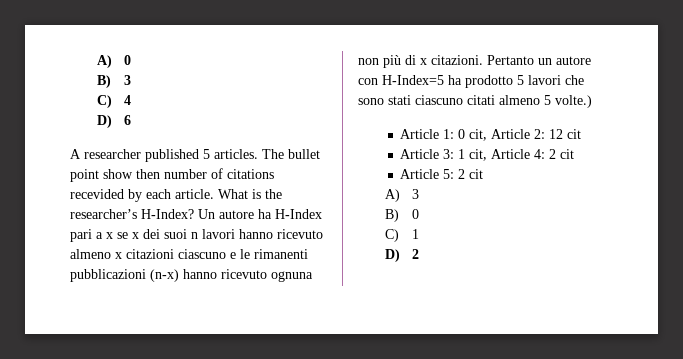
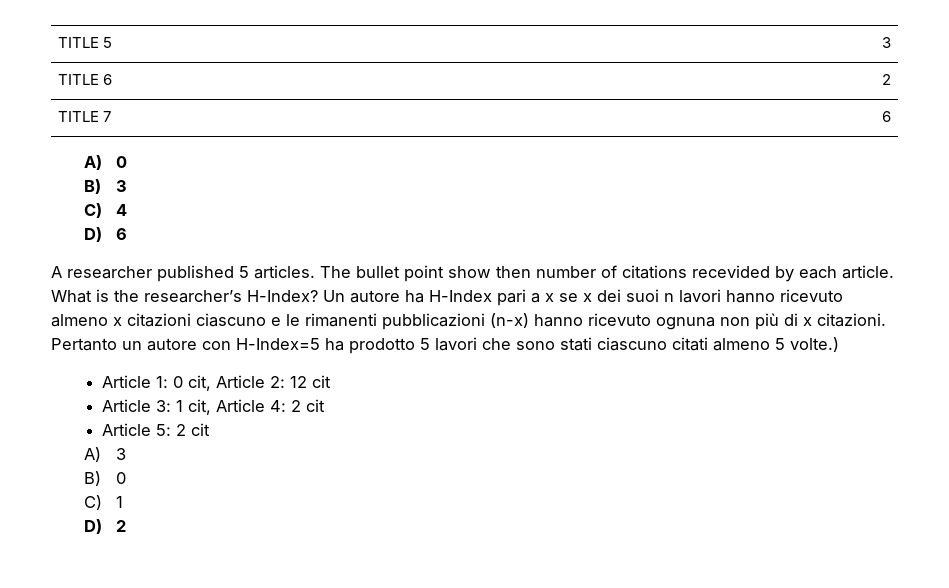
+ TITLE 5 | 3
+ TITLE 6 | 2
+ TITLE 7 | 6

